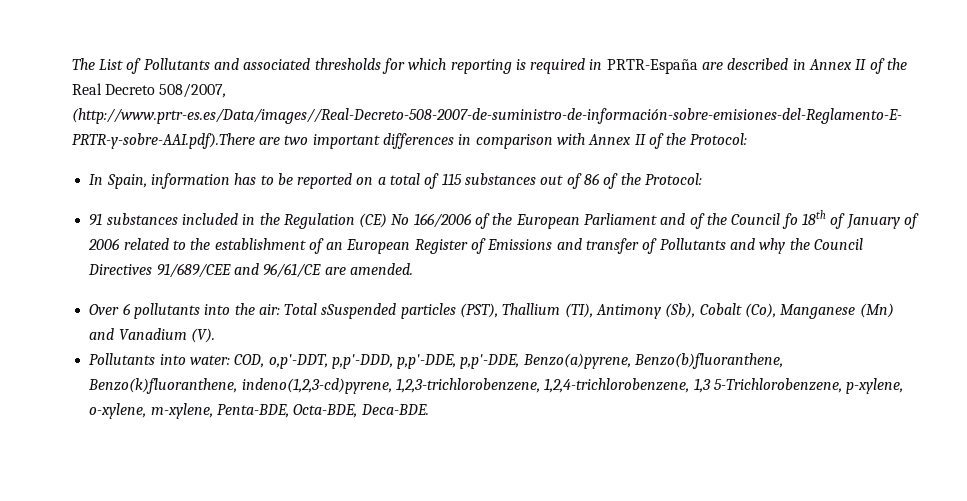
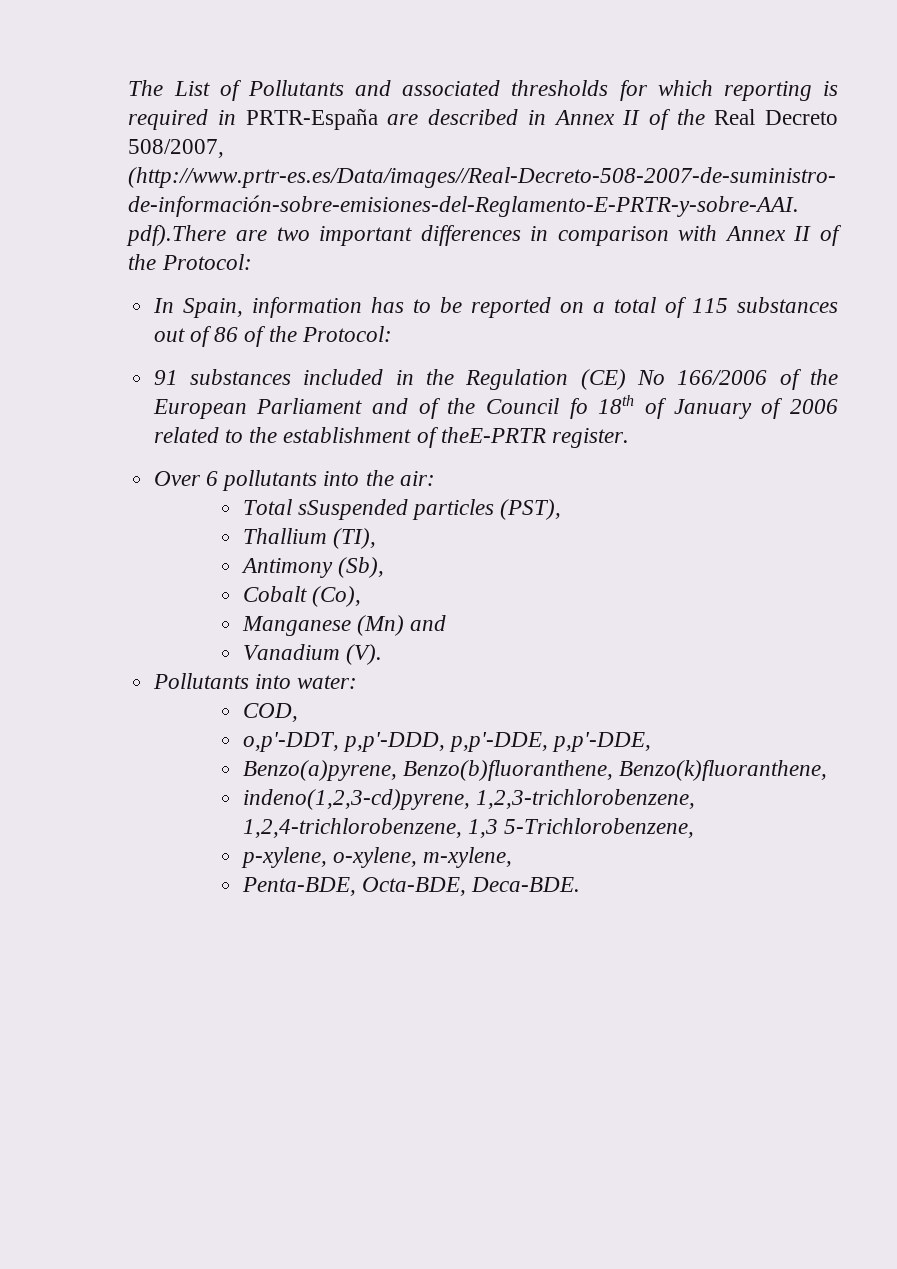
- 91 substances included in the Regulation (CE) No 166/2006 of the European Parliament and of the Council fo 18th of January of 2006 related to the establishment of an European Register of Emissions and transfer of Pollutants and why the Council Directives 91/689/CEE and 96/61/CE are amended.
+ 91 substances included in the Regulation (CE) No 166/2006 of the European Parliament and of the Council fo 18th of January of 2006 related to the establishment of theE-PRTR register.
- Over 6 pollutants into the air: Total sSuspended particles (PST), Thallium (TI), Antimony (Sb), Cobalt (Co), Manganese (Mn) and Vanadium (V).
+ Over 6 pollutants into the air:
+ Total sSuspended particles (PST),
+ Thallium (TI),
+ Antimony (Sb),
+ Cobalt (Co),
+ Manganese (Mn) and
+ Vanadium (V).
- Pollutants into water: COD, o,p'-DDT, p,p'-DDD, p,p'-DDE, p,p'-DDE, Benzo(a)pyrene, Benzo(b)fluoranthene, Benzo(k)fluoranthene, indeno(1,2,3-cd)pyrene, 1,2,3-trichlorobenzene, 1,2,4-trichlorobenzene, 1,3 5-Trichlorobenzene, p-xylene, o-xylene, m-xylene, Penta-BDE, Octa-BDE, Deca-BDE.
+ Pollutants into water:
+ COD,
+ o,p'-DDT, p,p'-DDD, p,p'-DDE, p,p'-DDE,
+ Benzo(a)pyrene, Benzo(b)fluoranthene, Benzo(k)fluoranthene,
+ indeno(1,2,3-cd)pyrene, 1,2,3-trichlorobenzene, 1,2,4-trichlorobenzene, 1,3 5-Trichlorobenzene,
+ p-xylene, o-xylene, m-xylene,
+ Penta-BDE, Octa-BDE, Deca-BDE.

